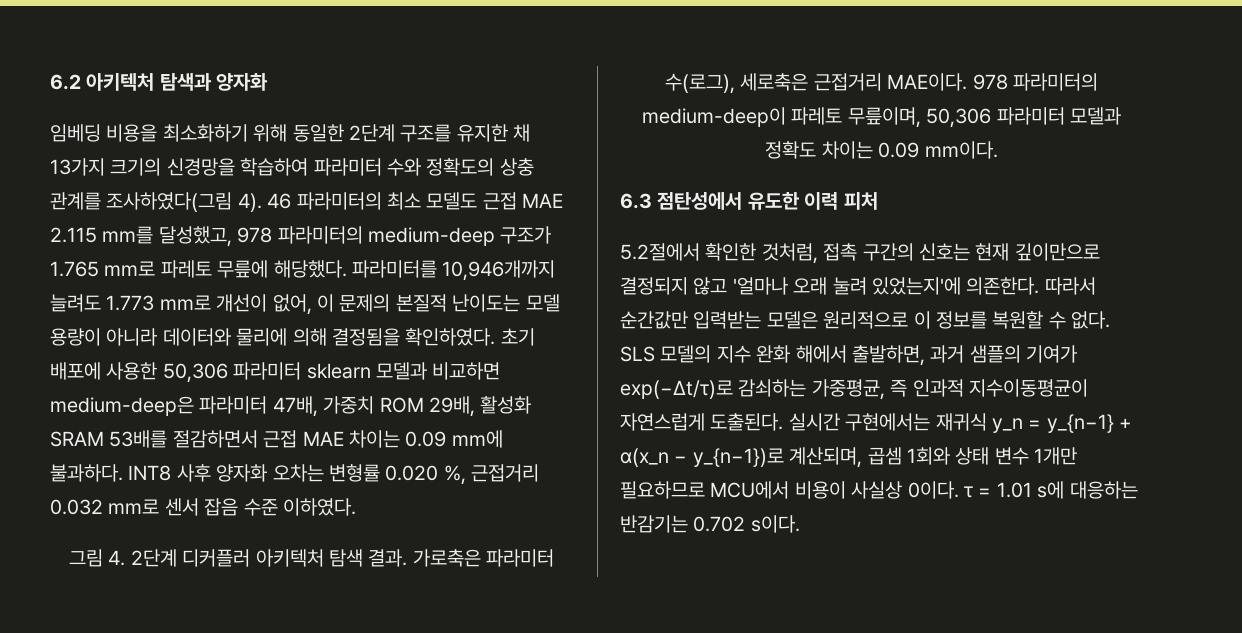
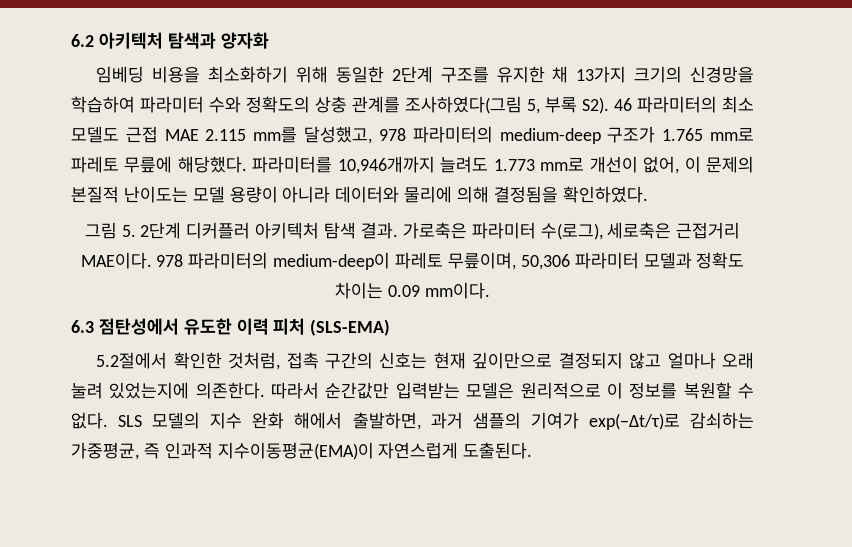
- 임베딩 비용을 최소화하기 위해 동일한 2단계 구조를 유지한 채 13가지 크기의 신경망을 학습하여 파라미터 수와 정확도의 상충 관계를 조사하였다(그림 4). 46 파라미터의 최소 모델도 근접 MAE 2.115 mm를 달성했고, 978 파라미터의 medium-deep 구조가 1.765 mm로 파레토 무릎에 해당했다.
+ 임베딩 비용을 최소화하기 위해 동일한 2단계 구조를 유지한 채 13가지 크기의 신경망을 학습하여 파라미터 수와 정확도의 상충 관계를 조사하였다(그림 5, 부록 S2). 46 파라미터의 최소 모델도 근접 MAE 2.115 mm를 달성했고, 978 파라미터의 medium-deep 구조가 1.765 mm로 파레토 무릎에 해당했다.
- 초기 배포에 사용한 50,306 파라미터 sklearn 모델과 비교하면 medium-deep은 파라미터 47배, 가중치 ROM 29배, 활성화 SRAM 53배를 절감하면서 근접 MAE 차이는 0.09 mm에 불과하다. INT8 사후 양자화 오차는 변형률 0.020 %, 근접거리 0.032 mm로 센서 잡음 수준 이하였다.
- 그림 4. 2단계 디커플러 아키텍처 탐색 결과.
+ 그림 5. 2단계 디커플러 아키텍처 탐색 결과.
- 6.3 점탄성에서 유도한 이력 피처
+ 6.3 점탄성에서 유도한 이력 피처 (SLS-EMA)
- 5.2절에서 확인한 것처럼, 접촉 구간의 신호는 현재 깊이만으로 결정되지 않고 '얼마나 오래 눌려 있었는지'에 의존한다.
+ 5.2절에서 확인한 것처럼, 접촉 구간의 신호는 현재 깊이만으로 결정되지 않고 얼마나 오래 눌려 있었는지에 의존한다.
- SLS 모델의 지수 완화 해에서 출발하면, 과거 샘플의 기여가 exp(−Δt/τ)로 감쇠하는 가중평균, 즉 인과적 지수이동평균이 자연스럽게 도출된다. 실시간 구현에서는 재귀식 y_n = y_{n−1} + α(x_n − y_{n−1})로 계산되며, 곱셈 1회와 상태 변수 1개만 필요하므로 MCU에서 비용이 사실상 0이다. τ = 1.01 s에 대응하는 반감기는 0.702 s이다.
+ SLS 모델의 지수 완화 해에서 출발하면, 과거 샘플의 기여가 exp(−Δt/τ)로 감쇠하는 가중평균, 즉 인과적 지수이동평균(EMA)이 자연스럽게 도출된다.

